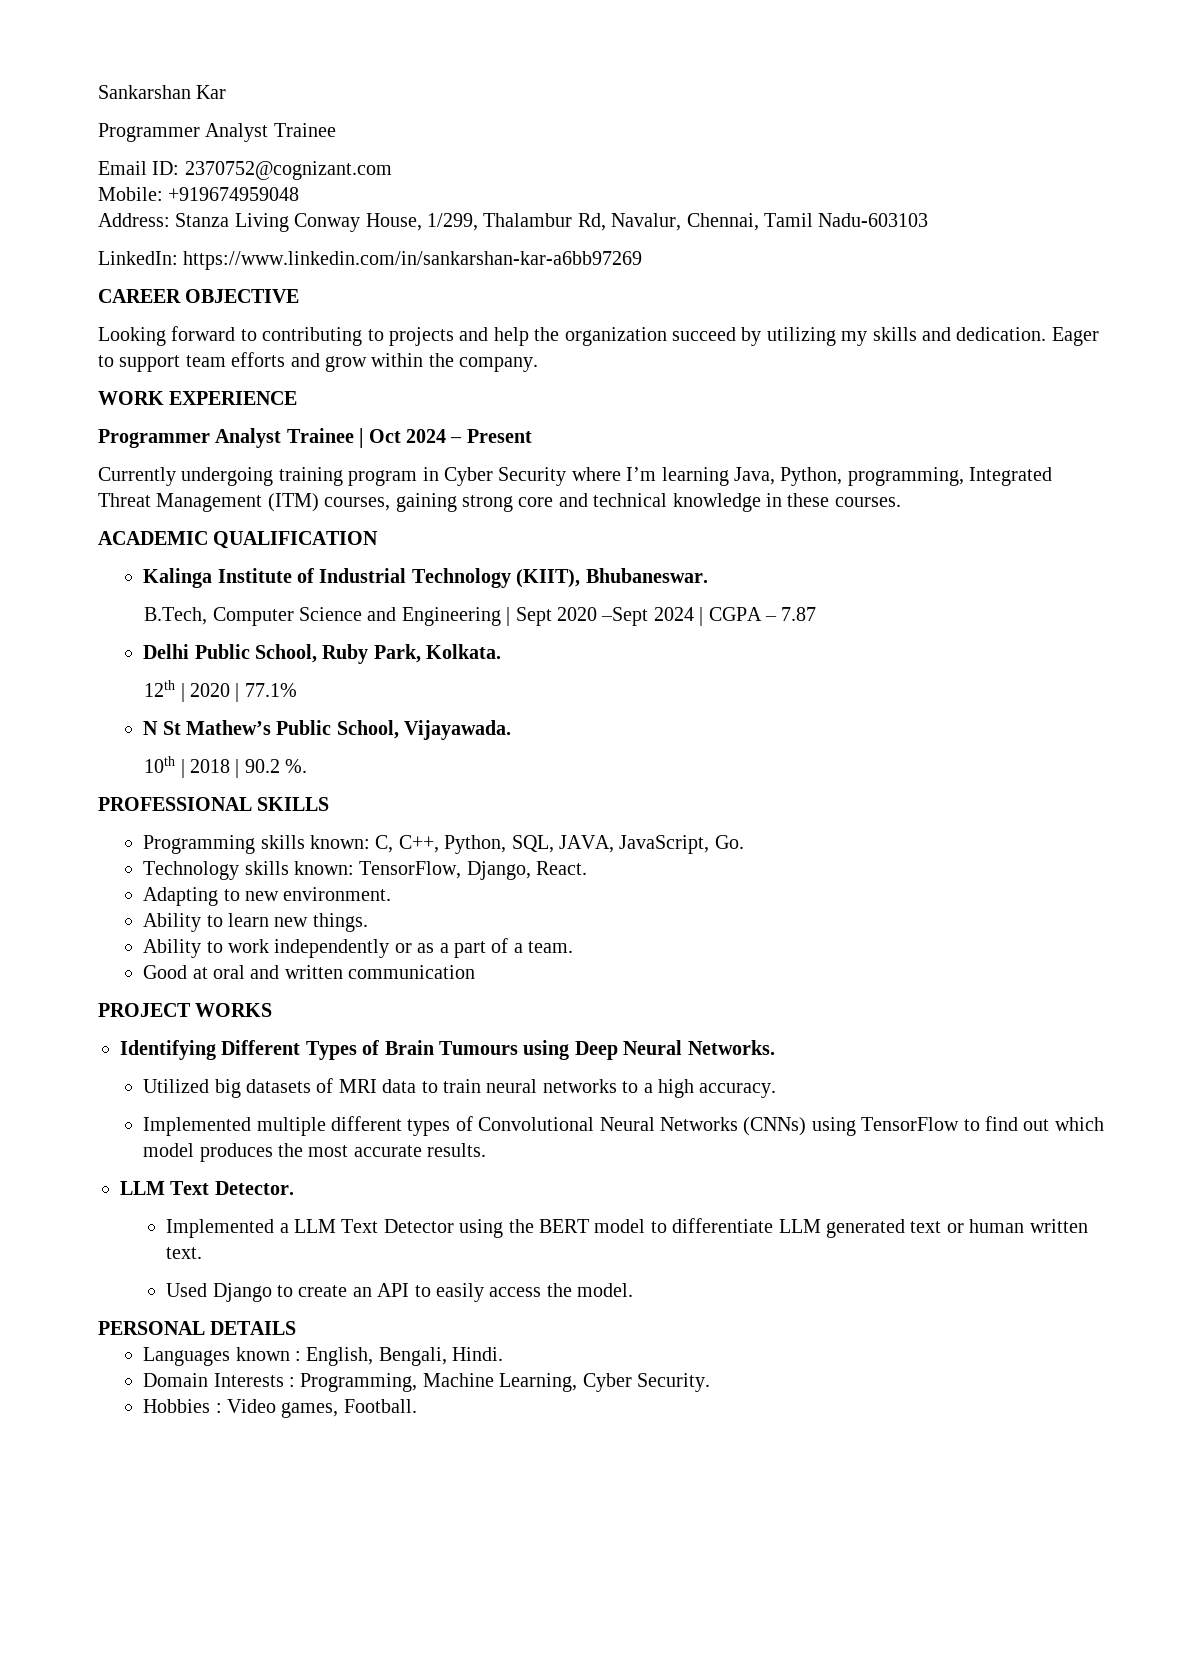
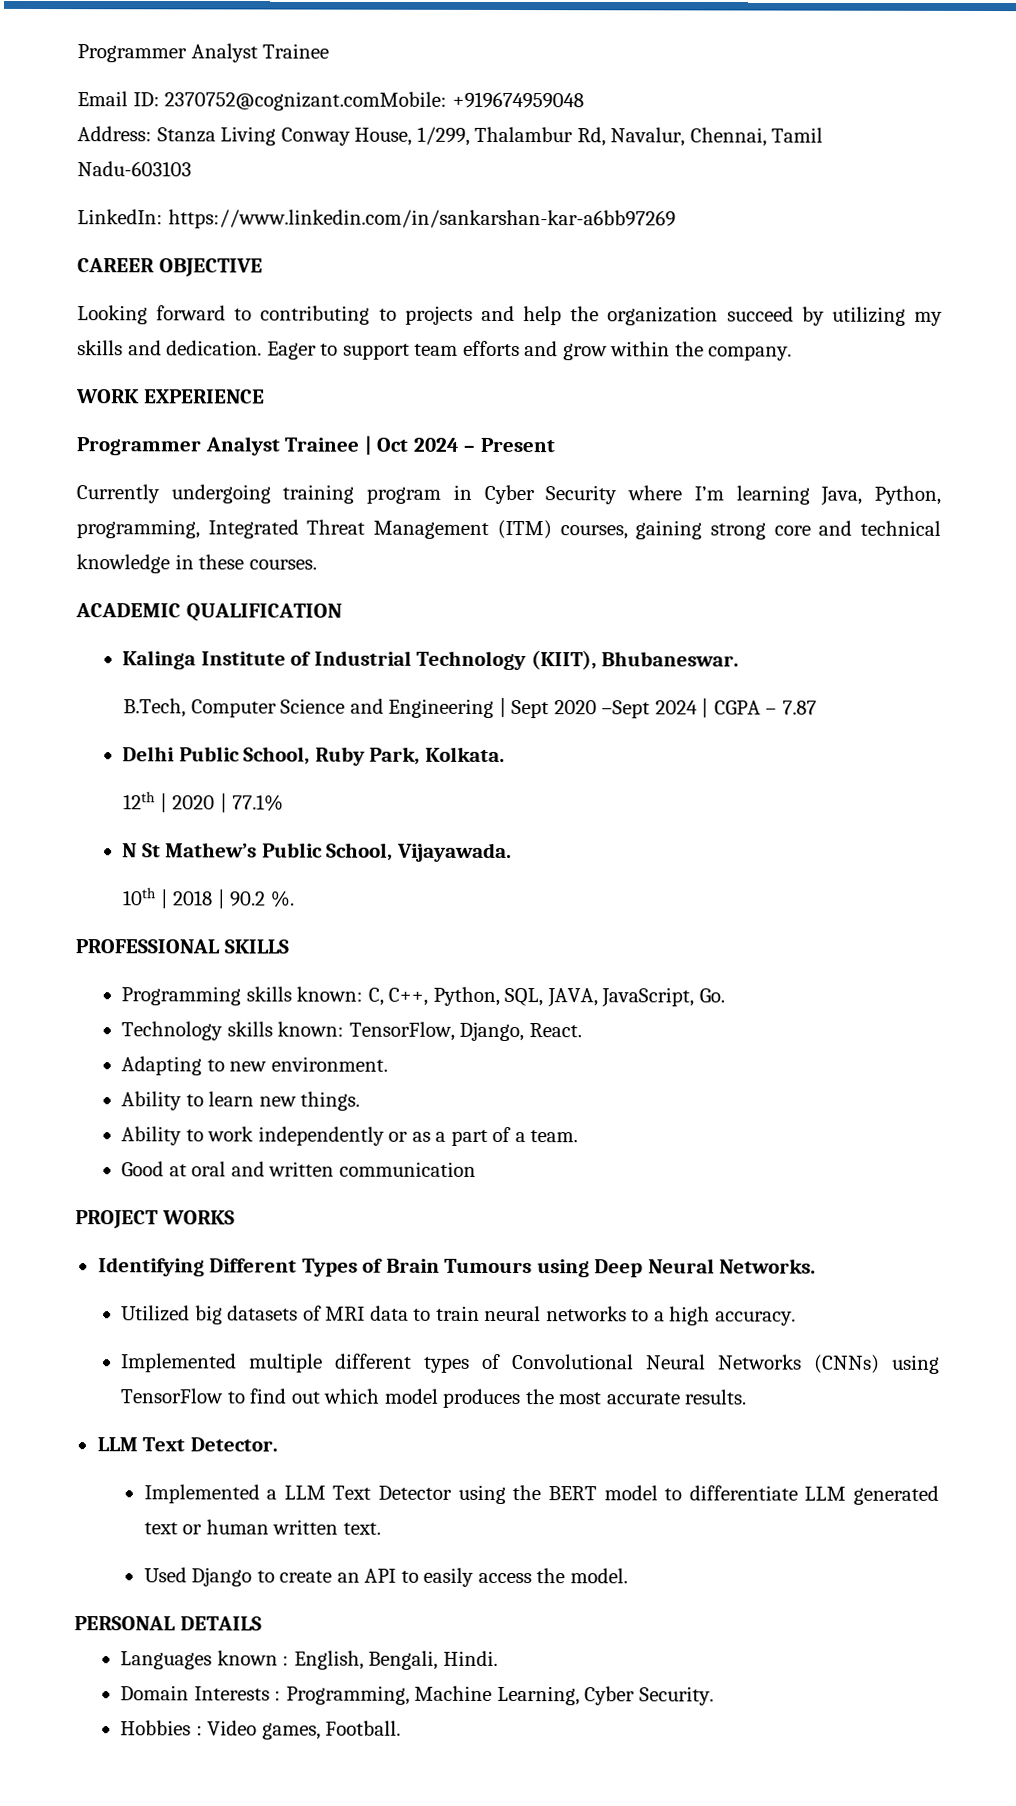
- Sankarshan Kar
- Email ID: 2370752@cognizant.com
- Mobile: +919674959048
+ Email ID: 2370752@cognizant.comMobile: +919674959048

